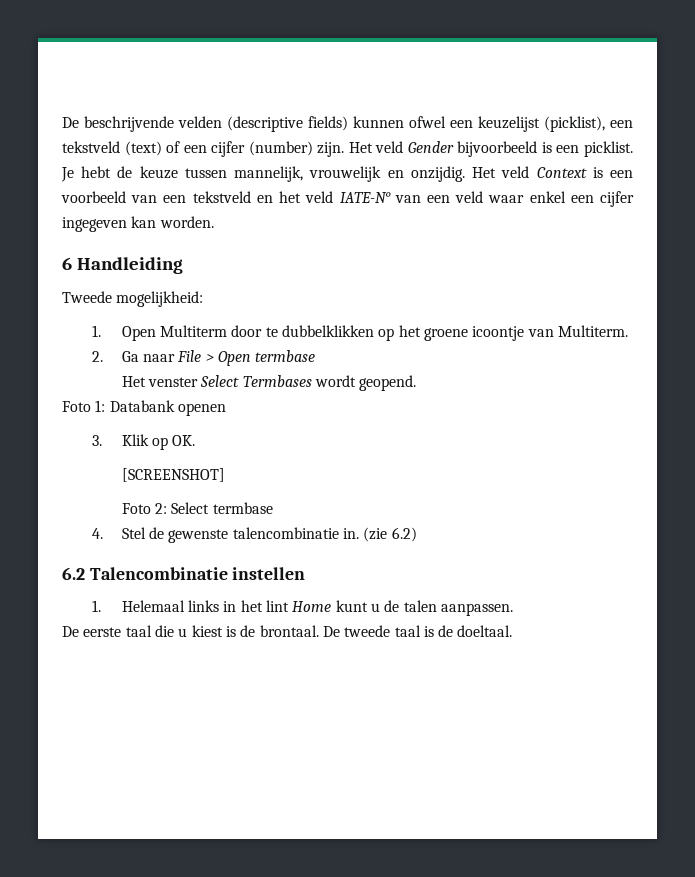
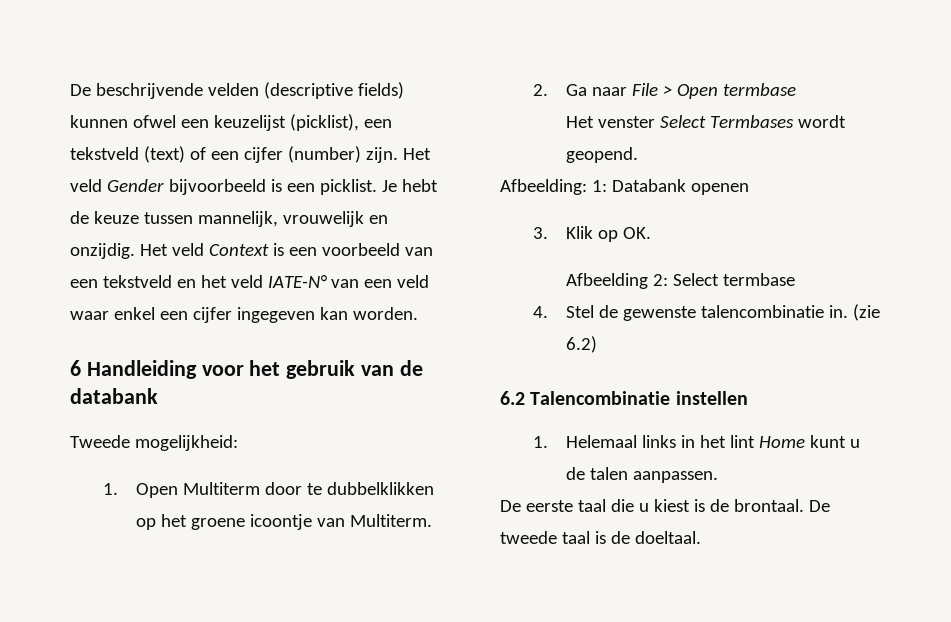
- 6 Handleiding
+ 6 Handleiding voor het gebruik van de databank
- Foto 1: Databank openen
+ Afbeelding: 1: Databank openen
- [SCREENSHOT]
- Foto 2: Select termbase
+ Afbeelding 2: Select termbase

